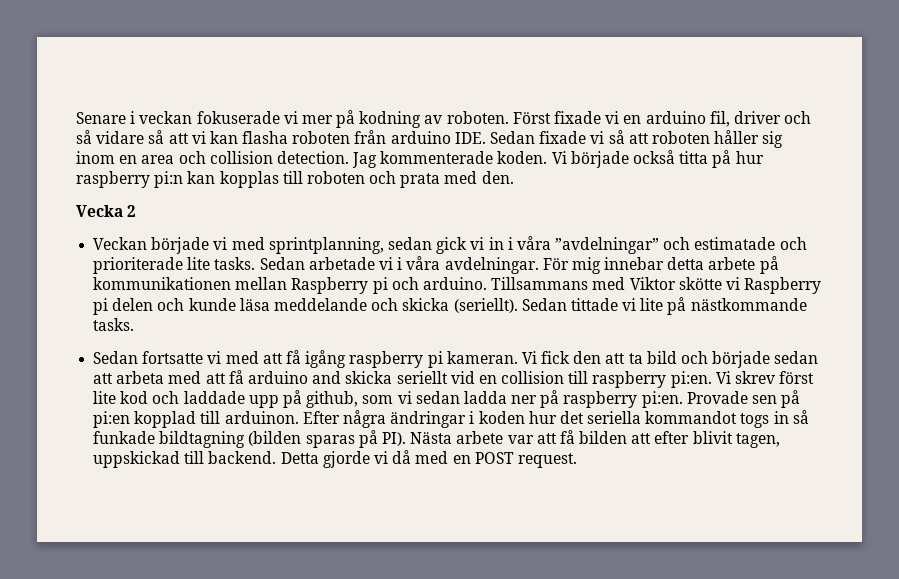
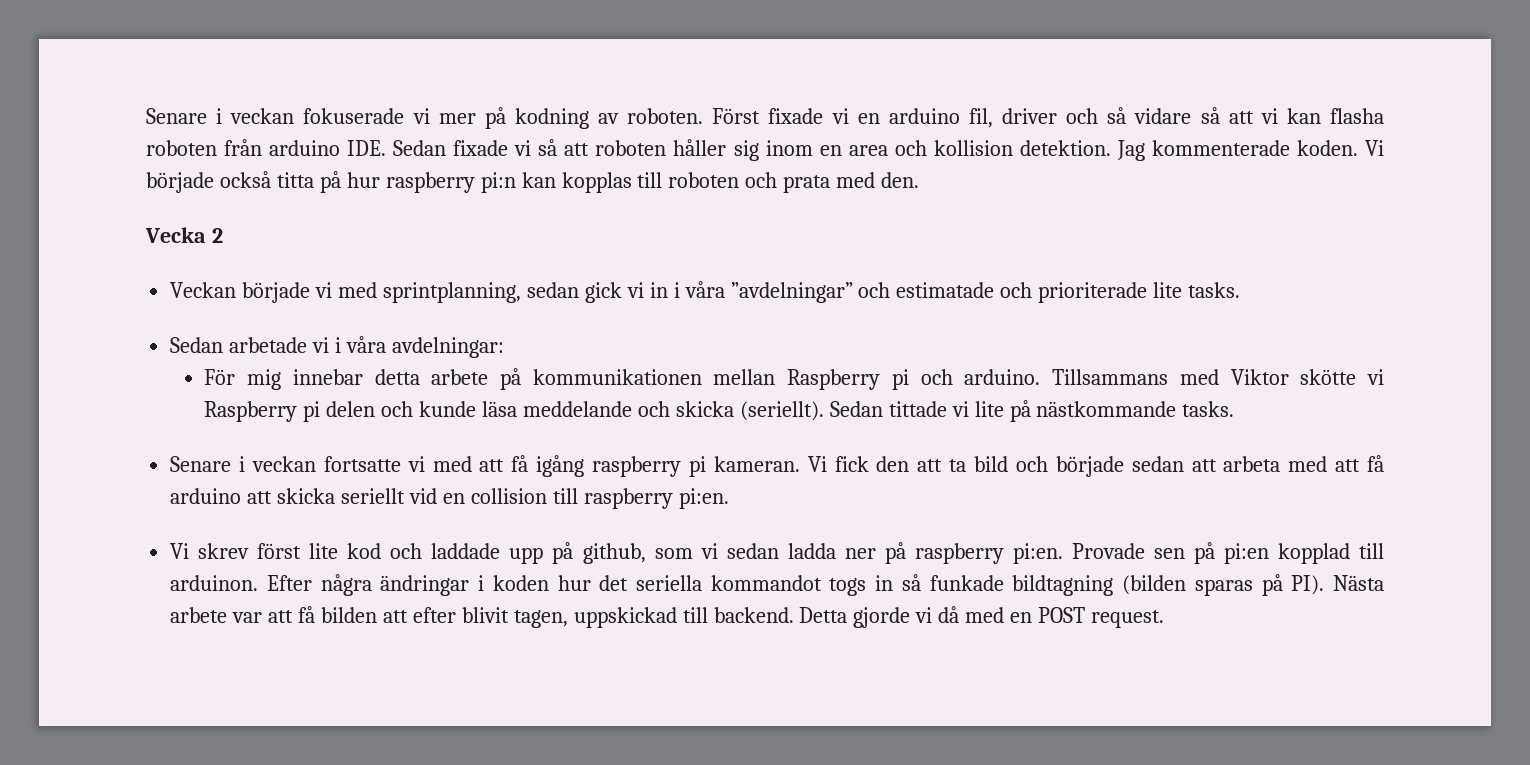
- Först fixade vi en arduino fil, driver och så vidare så att vi kan flasha roboten från arduino IDE. Sedan fixade vi så att roboten håller sig inom en area och collision detection.
+ Först fixade vi en arduino fil, driver och så vidare så att vi kan flasha roboten från arduino IDE. Sedan fixade vi så att roboten håller sig inom en area och kollision detektion.
- Veckan började vi med sprintplanning, sedan gick vi in i våra ”avdelningar” och estimatade och prioriterade lite tasks. Sedan arbetade vi i våra avdelningar. För mig innebar detta arbete på kommunikationen mellan Raspberry pi och arduino.
+ Veckan började vi med sprintplanning, sedan gick vi in i våra ”avdelningar” och estimatade och prioriterade lite tasks.
+ Sedan arbetade vi i våra avdelningar:
+ För mig innebar detta arbete på kommunikationen mellan Raspberry pi och arduino.
- Sedan fortsatte vi med att få igång raspberry pi kameran.
+ Senare i veckan fortsatte vi med att få igång raspberry pi kameran.
- Vi fick den att ta bild och började sedan att arbeta med att få arduino and skicka seriellt vid en collision till raspberry pi:en. Vi skrev först lite kod och laddade upp på github, som vi sedan ladda ner på raspberry pi:en.
+ Vi fick den att ta bild och började sedan att arbeta med att få arduino att skicka seriellt vid en collision till raspberry pi:en.
+ Vi skrev först lite kod och laddade upp på github, som vi sedan ladda ner på raspberry pi:en.

